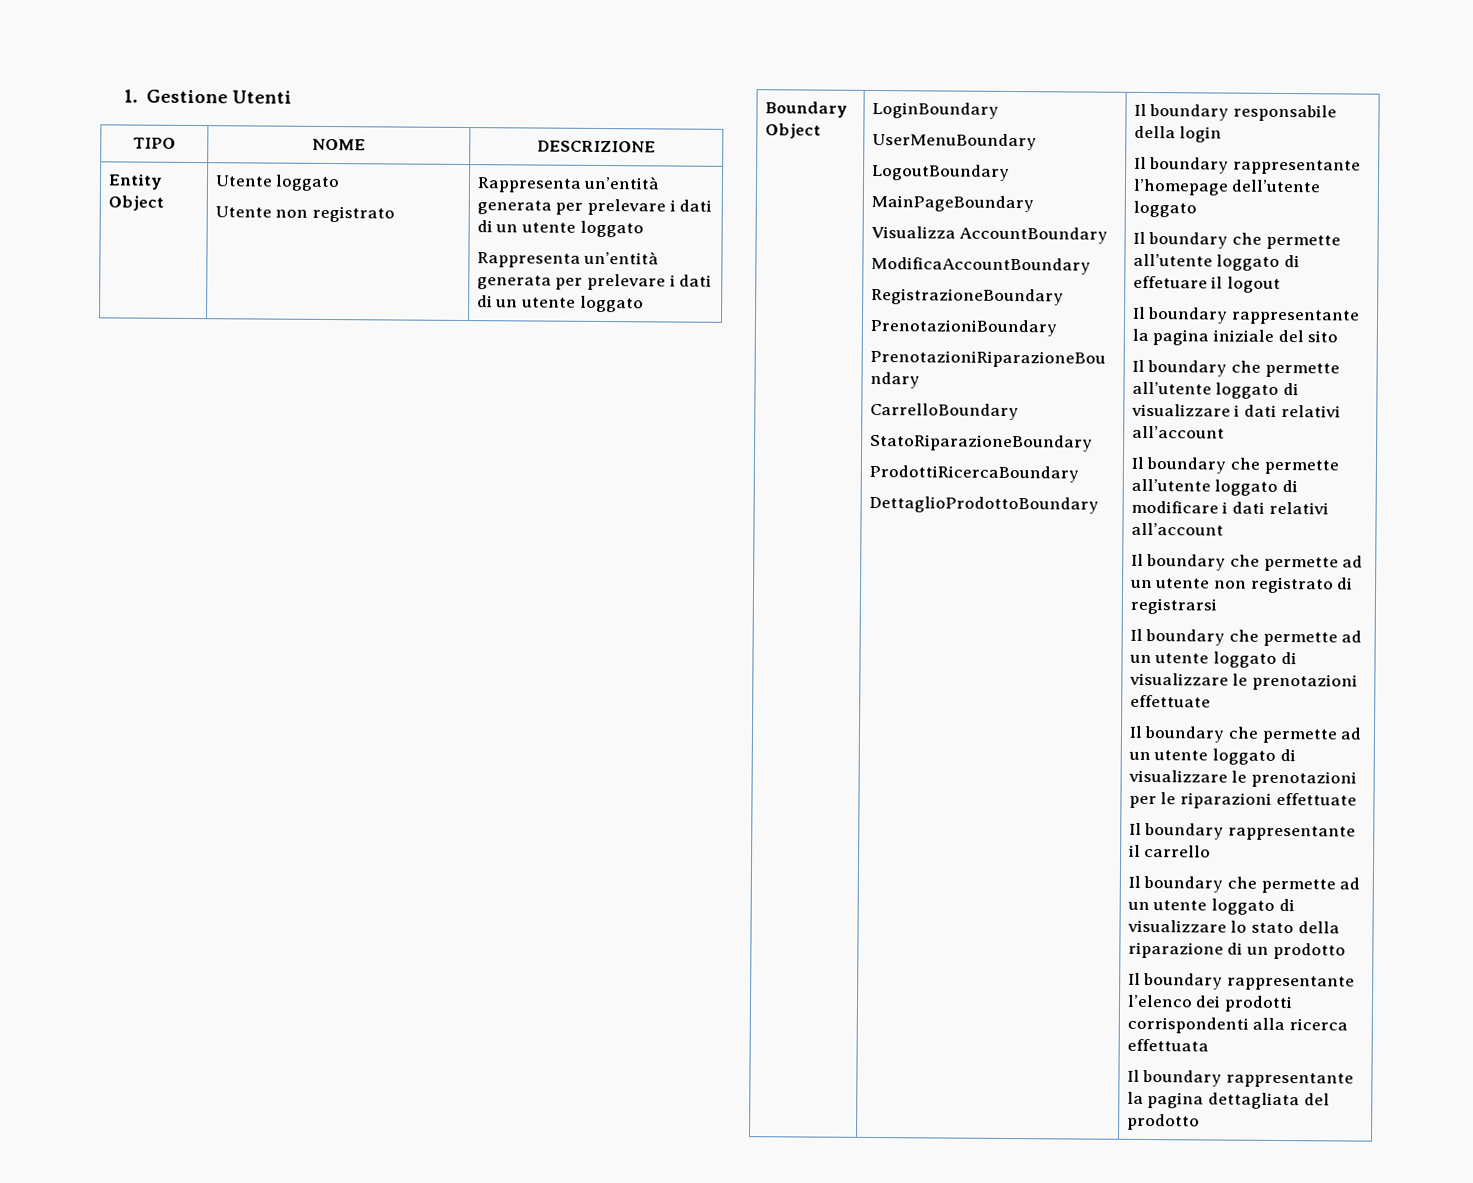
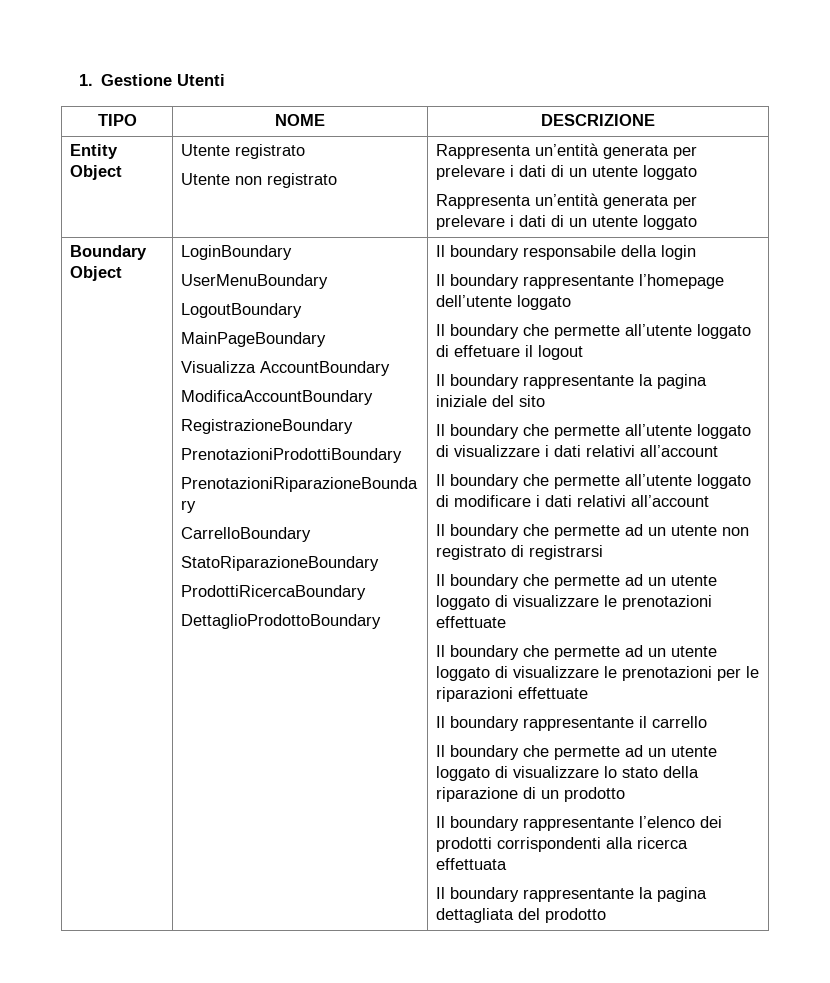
- Entity Object | Utente loggato
+ Entity Object | Utente registrato
- PrenotazioniBoundary
+ PrenotazioniProdottiBoundary

